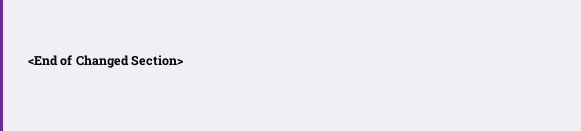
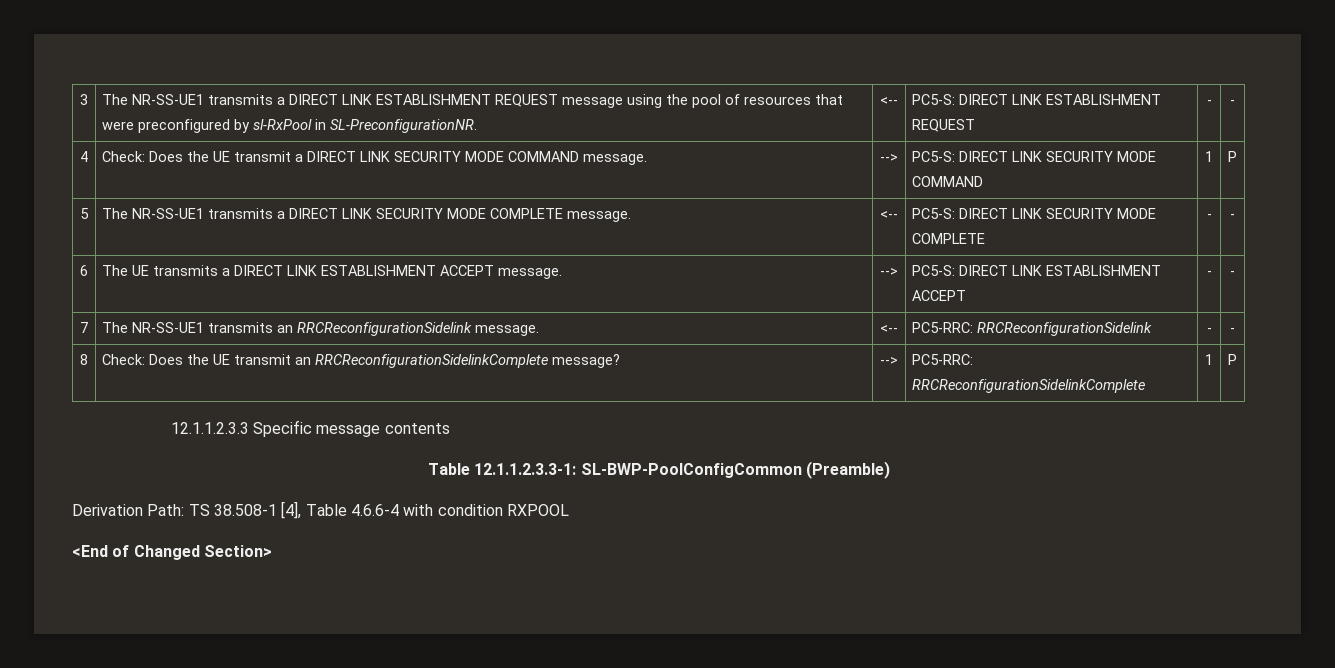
+ 3 | The NR-SS-UE1 transmits a DIRECT LINK ESTABLISHMENT REQUEST message using the pool of resources that were preconfigured by sl-RxPool in SL-PreconfigurationNR. | <-- | PC5-S: DIRECT LINK ESTABLISHMENT REQUEST | - | -
+ 4 | Check: Does the UE transmit a DIRECT LINK SECURITY MODE COMMAND message. | --> | PC5-S: DIRECT LINK SECURITY MODE COMMAND | 1 | P
+ 5 | The NR-SS-UE1 transmits a DIRECT LINK SECURITY MODE COMPLETE message. | <-- | PC5-S: DIRECT LINK SECURITY MODE COMPLETE | - | -
+ 6 | The UE transmits a DIRECT LINK ESTABLISHMENT ACCEPT message. | --> | PC5-S: DIRECT LINK ESTABLISHMENT ACCEPT | - | -
+ 7 | The NR-SS-UE1 transmits an RRCReconfigurationSidelink message. | <-- | PC5-RRC: RRCReconfigurationSidelink | - | -
+ 8 | Check: Does the UE transmit an RRCReconfigurationSidelinkComplete message? | --> | PC5-RRC: RRCReconfigurationSidelinkComplete | 1 | P
+ 12.1.1.2.3.3 Specific message contents
+ Table 12.1.1.2.3.3-1: SL-BWP-PoolConfigCommon (Preamble)
+ Derivation Path: TS 38.508-1 [4], Table 4.6.6-4 with condition RXPOOL

